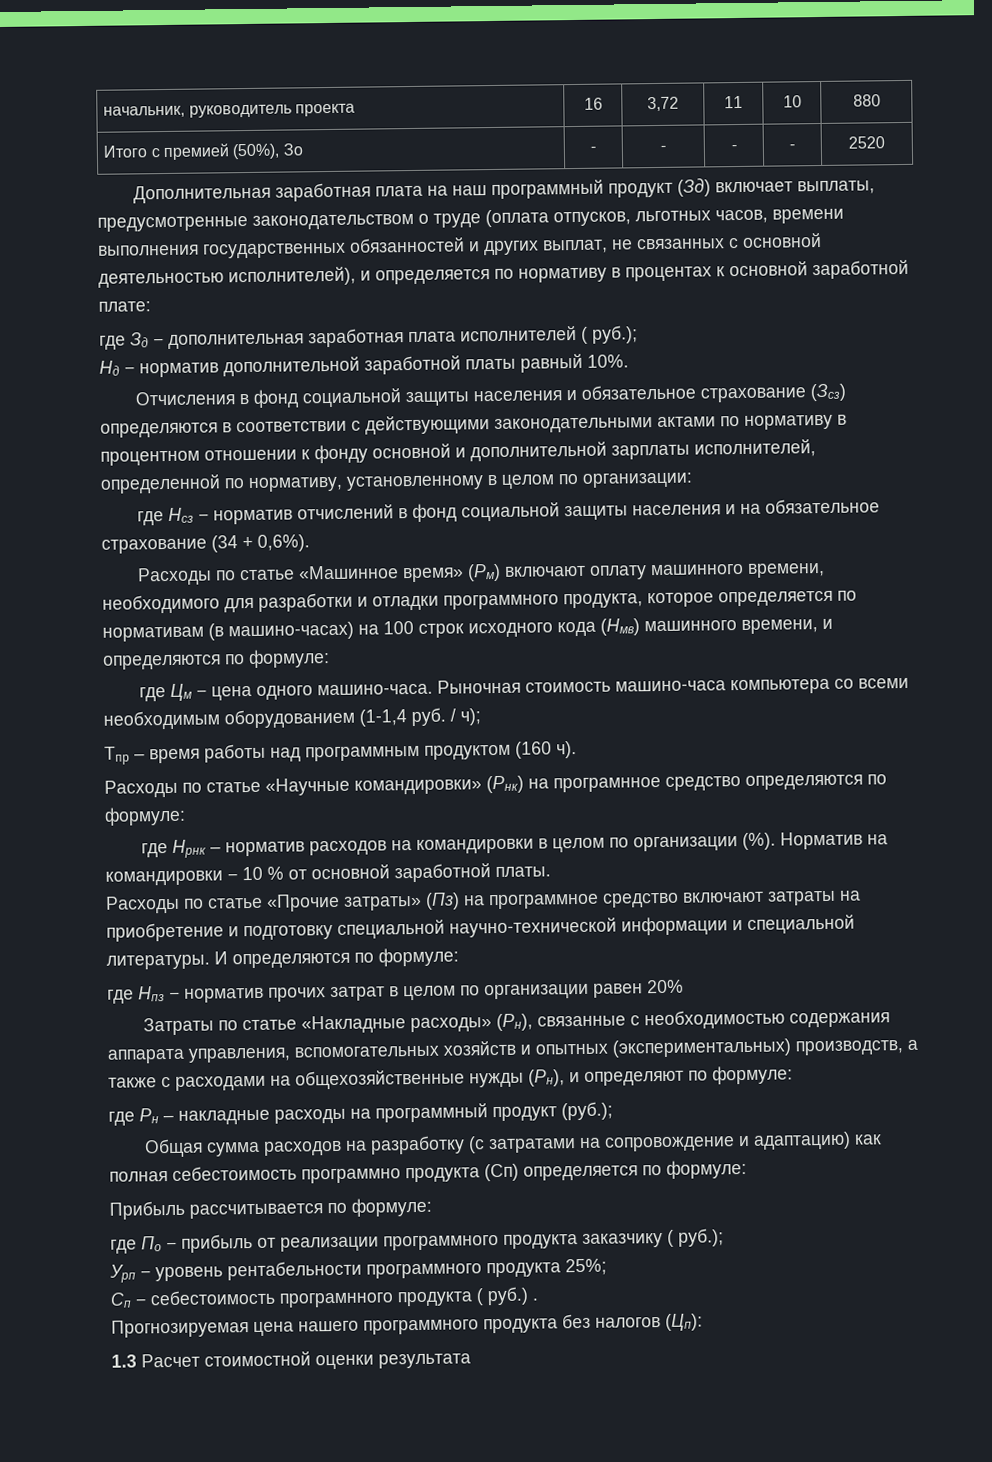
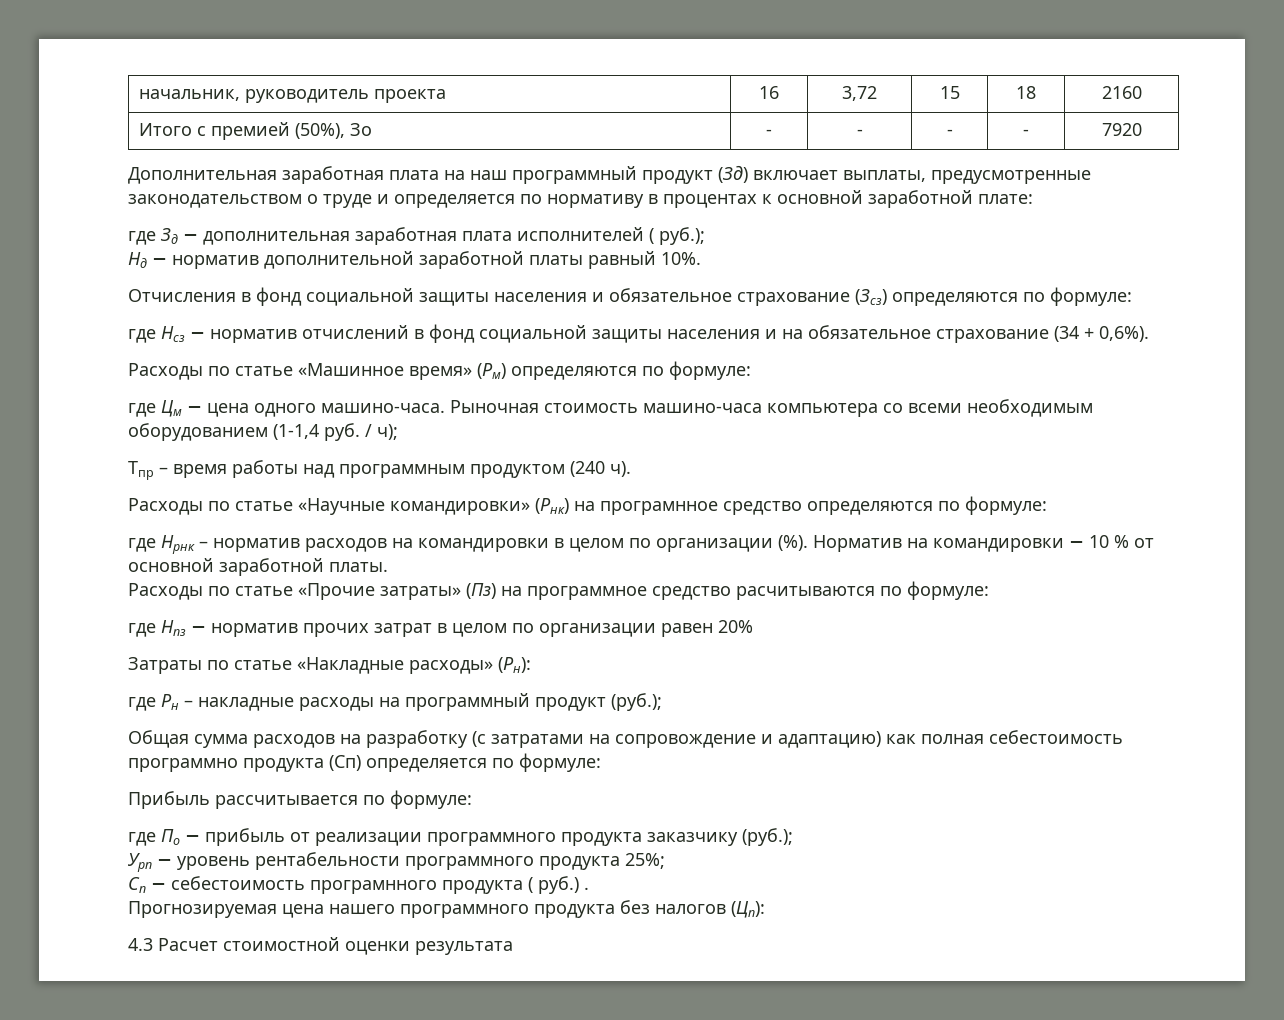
- начальник, руководитель проекта | 16 | 3,72 | 11 | 10 | 880
+ начальник, руководитель проекта | 16 | 3,72 | 15 | 18 | 2160
- Итого с премией (50%), Зо | - | - | - | - | 2520
+ Итого с премией (50%), Зо | - | - | - | - | 7920
- Дополнительная заработная плата на наш программный продукт (Зд) включает выплаты, предусмотренные законодательством о труде (оплата отпусков, льготных часов, времени выполнения государственных обязанностей и других выплат, не связанных с основной деятельностью исполнителей), и определяется по нормативу в процентах к основной заработной плате:
+ Дополнительная заработная плата на наш программный продукт (Зд) включает выплаты, предусмотренные законодательством о труде и определяется по нормативу в процентах к основной заработной плате:
- Отчисления в фонд социальной защиты населения и обязательное страхование (Зсз) определяются в соответствии с действующими законодательными актами по нормативу в процентном отношении к фонду основной и дополнительной зарплаты исполнителей, определенной по нормативу, установленному в целом по организации:
+ Отчисления в фонд социальной защиты населения и обязательное страхование (Зсз) определяются по формуле:
- Расходы по статье «Машинное время» (Рм) включают оплату машинного времени, необходимого для разработки и отладки программного продукта, которое определяется по нормативам (в машино-часах) на 100 строк исходного кода (Hмв) машинного времени, и определяются по формуле:
+ Расходы по статье «Машинное время» (Рм) определяются по формуле:
- Тпр – время работы над программным продуктом (160 ч).
+ Тпр – время работы над программным продуктом (240 ч).
- Расходы по статье «Прочие затраты» (Пз) на программное средство включают затраты на приобретение и подготовку специальной научно-технической информации и специальной литературы. И определяются по формуле:
+ Расходы по статье «Прочие затраты» (Пз) на программное средство расчитываются по формуле:
- Затраты по статье «Накладные расходы» (Рн), связанные с необходимостью содержания аппарата управления, вспомогательных хозяйств и опытных (экспериментальных) производств, а также с расходами на общехозяйственные нужды (Рн), и определяют по формуле:
+ Затраты по статье «Накладные расходы» (Рн):
- где По − прибыль от реализации программного продукта заказчику ( руб.);
+ где По − прибыль от реализации программного продукта заказчику (руб.);
- 1.3 Расчет стоимостной оценки результата
+ 4.3 Расчет стоимостной оценки результата

